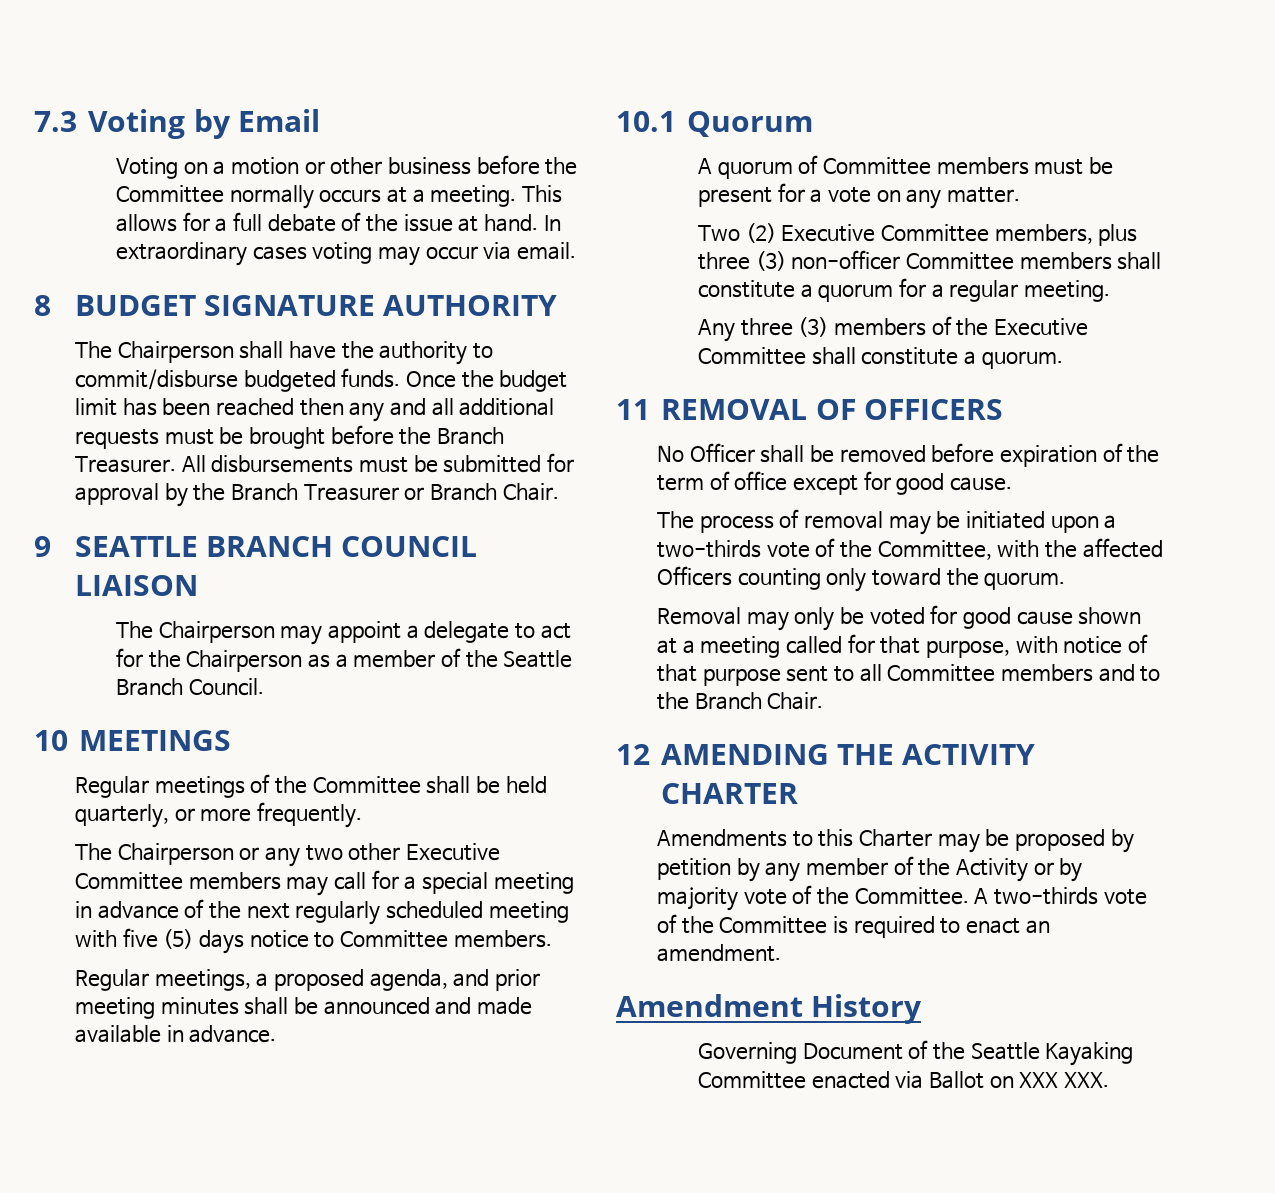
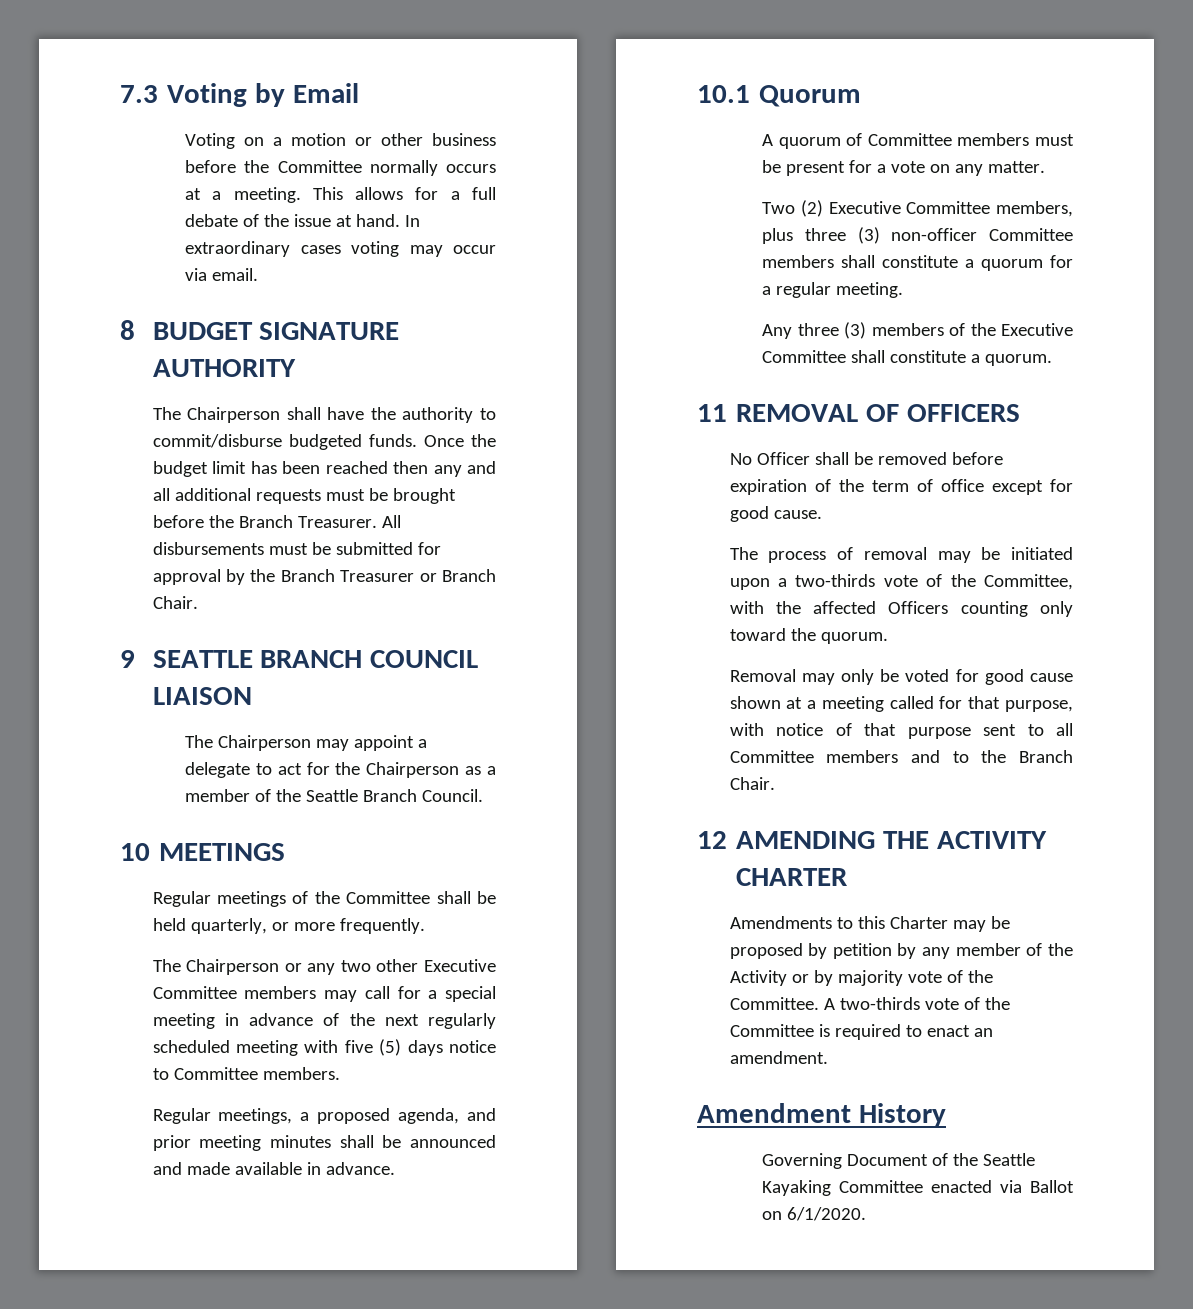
- Governing Document of the Seattle Kayaking Committee enacted via Ballot on XXX XXX.
+ Governing Document of the Seattle Kayaking Committee enacted via Ballot on 6/1/2020.

